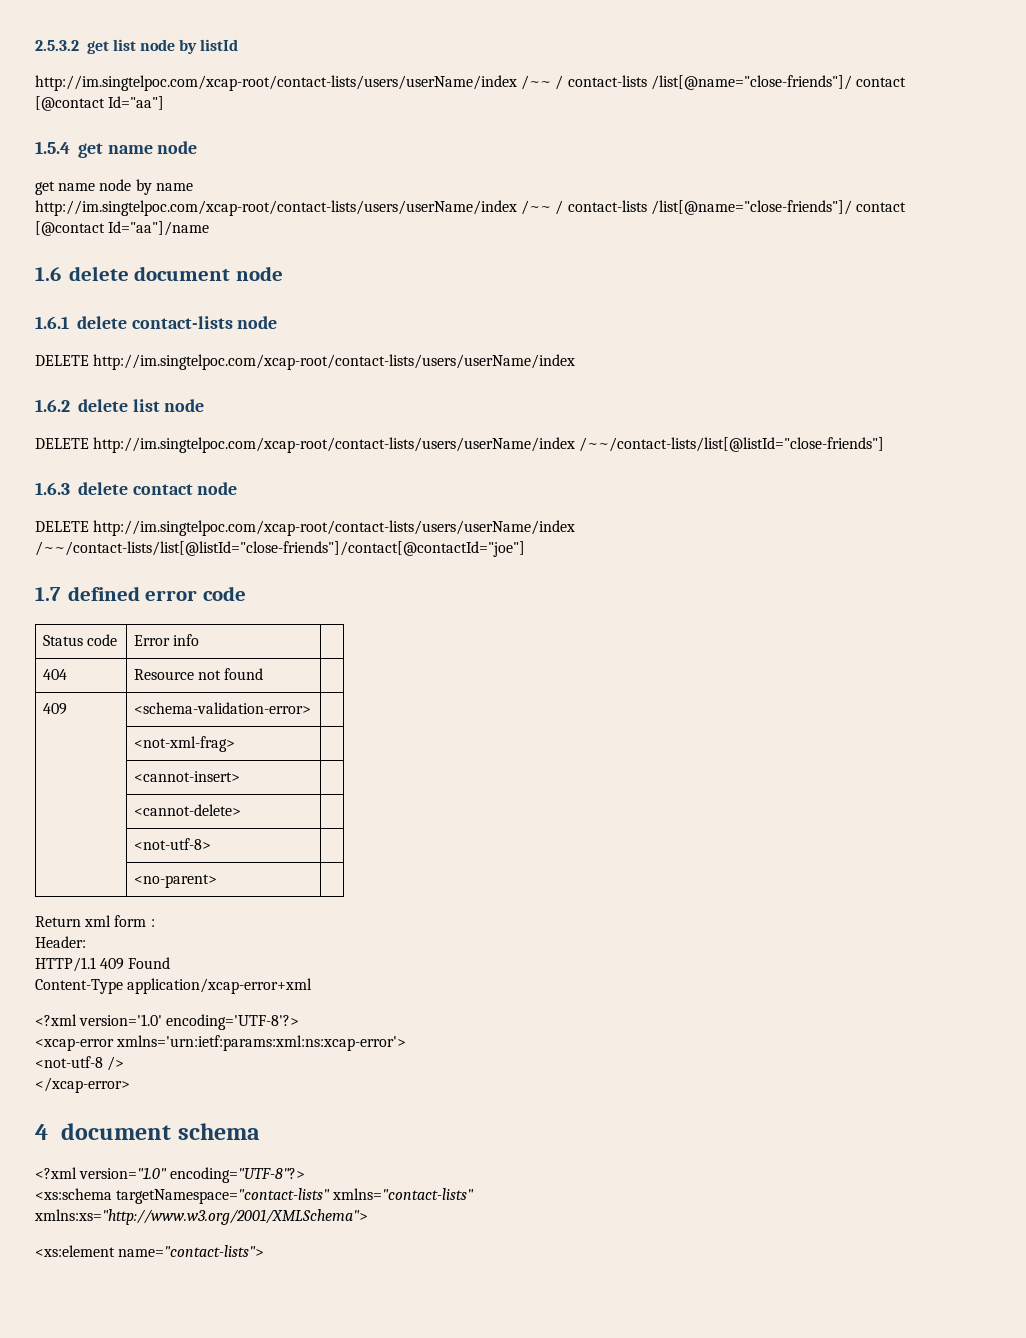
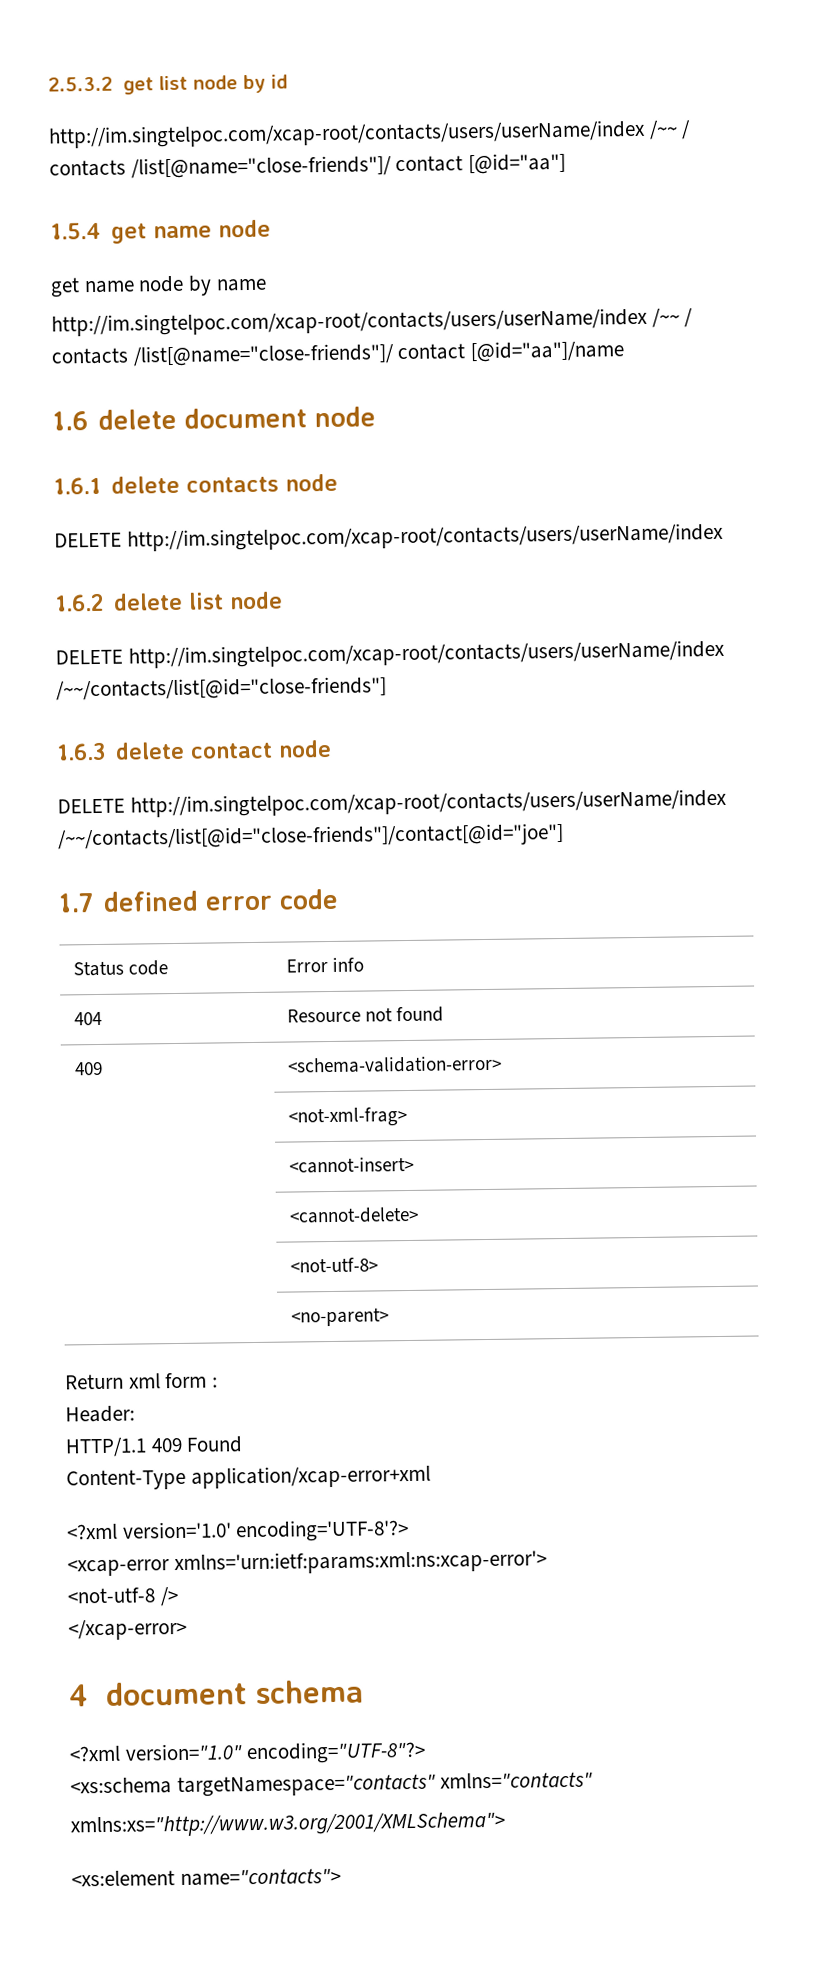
- 2.5.3.2 get list node by listId
- http://im.singtelpoc.com/xcap-root/contact-lists/users/userName/index /~~ / contact-lists /list[@name="close-friends"]/ contact [@contact Id="aa"]
+ 2.5.3.2 get list node by id
+ http://im.singtelpoc.com/xcap-root/contacts/users/userName/index /~~ / contacts /list[@name="close-friends"]/ contact [@id="aa"]
- http://im.singtelpoc.com/xcap-root/contact-lists/users/userName/index /~~ / contact-lists /list[@name="close-friends"]/ contact [@contact Id="aa"]/name
+ http://im.singtelpoc.com/xcap-root/contacts/users/userName/index /~~ / contacts /list[@name="close-friends"]/ contact [@id="aa"]/name
- 1.6.1 delete contact-lists node
- DELETE http://im.singtelpoc.com/xcap-root/contact-lists/users/userName/index
+ 1.6.1 delete contacts node
+ DELETE http://im.singtelpoc.com/xcap-root/contacts/users/userName/index
- DELETE http://im.singtelpoc.com/xcap-root/contact-lists/users/userName/index /~~/contact-lists/list[@listId="close-friends"]
+ DELETE http://im.singtelpoc.com/xcap-root/contacts/users/userName/index /~~/contacts/list[@id="close-friends"]
- DELETE http://im.singtelpoc.com/xcap-root/contact-lists/users/userName/index /~~/contact-lists/list[@listId="close-friends"]/contact[@contactId="joe"]
+ DELETE http://im.singtelpoc.com/xcap-root/contacts/users/userName/index /~~/contacts/list[@id="close-friends"]/contact[@id="joe"]
- <xs:schema targetNamespace="contact-lists" xmlns="contact-lists"
+ <xs:schema targetNamespace="contacts" xmlns="contacts"
- <xs:element name="contact-lists">
+ <xs:element name="contacts">

